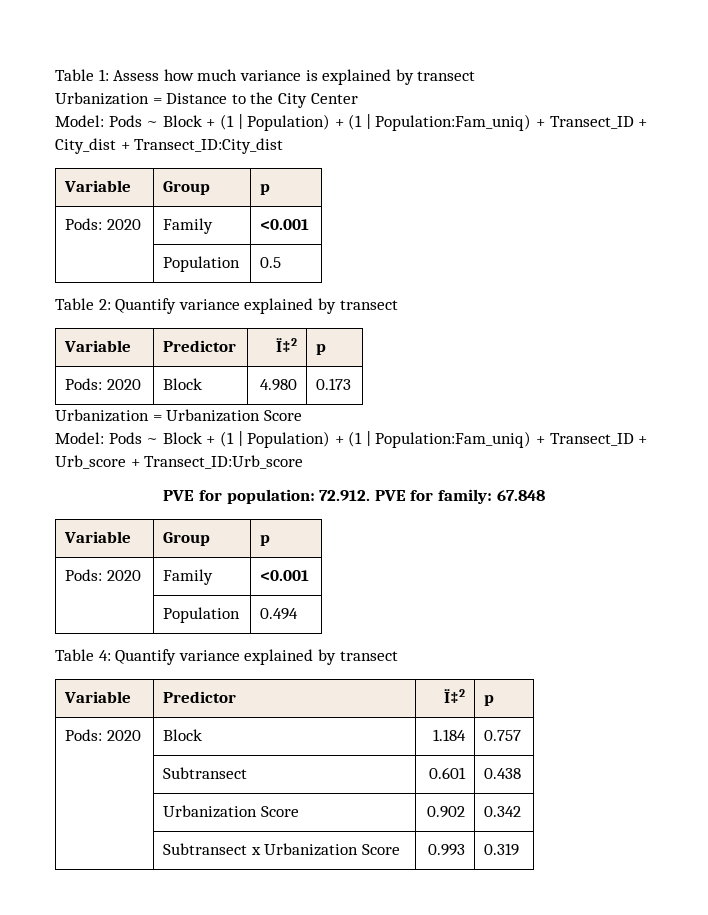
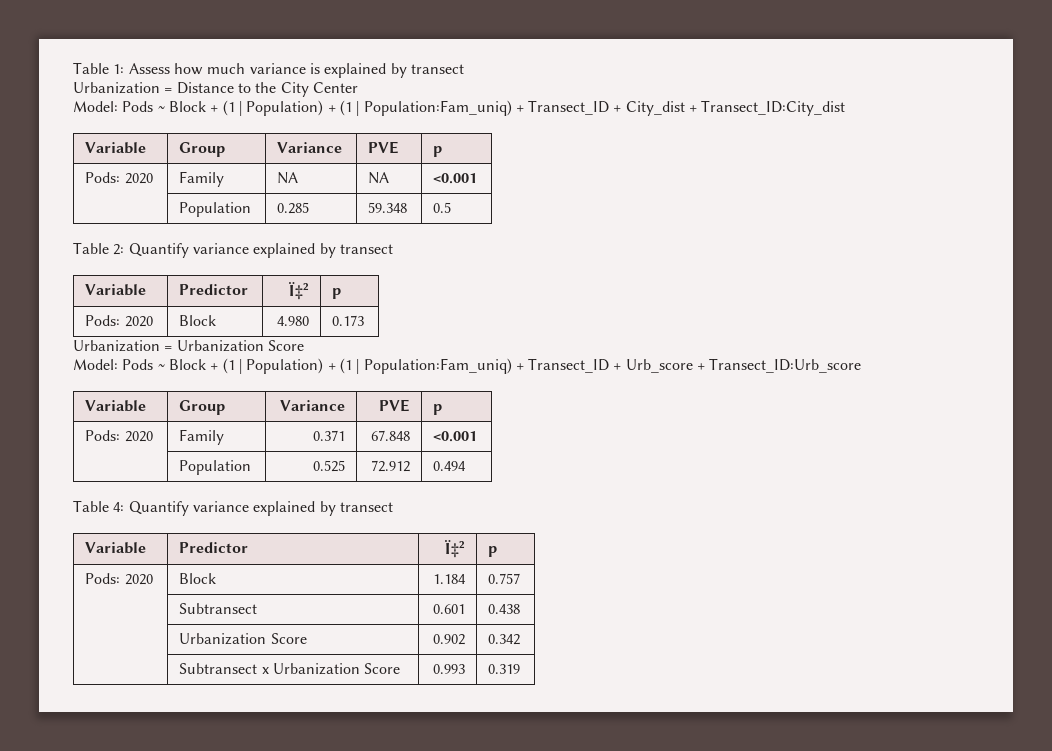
  Model: Pods ~ Block + (1 | Population) + (1 | Population:Fam_uniq) + Transect_ID + City_dist + Transect_ID:City_dist
- Variable | Group | p
- Pods: 2020 | Family | <0.001
- | Population | 0.5
+ Variable | Group | Variance | PVE | p
+ Pods: 2020 | Family | NA | NA | <0.001
+ | Population | 0.285 | 59.348 | 0.5
  Model: Pods ~ Block + (1 | Population) + (1 | Population:Fam_uniq) + Transect_ID + Urb_score + Transect_ID:Urb_score
- PVE for population: 72.912. PVE for family: 67.848
- Variable | Group | p
- Pods: 2020 | Family | <0.001
- | Population | 0.494
+ Variable | Group | Variance | PVE | p
+ Pods: 2020 | Family | 0.371 | 67.848 | <0.001
+ | Population | 0.525 | 72.912 | 0.494

